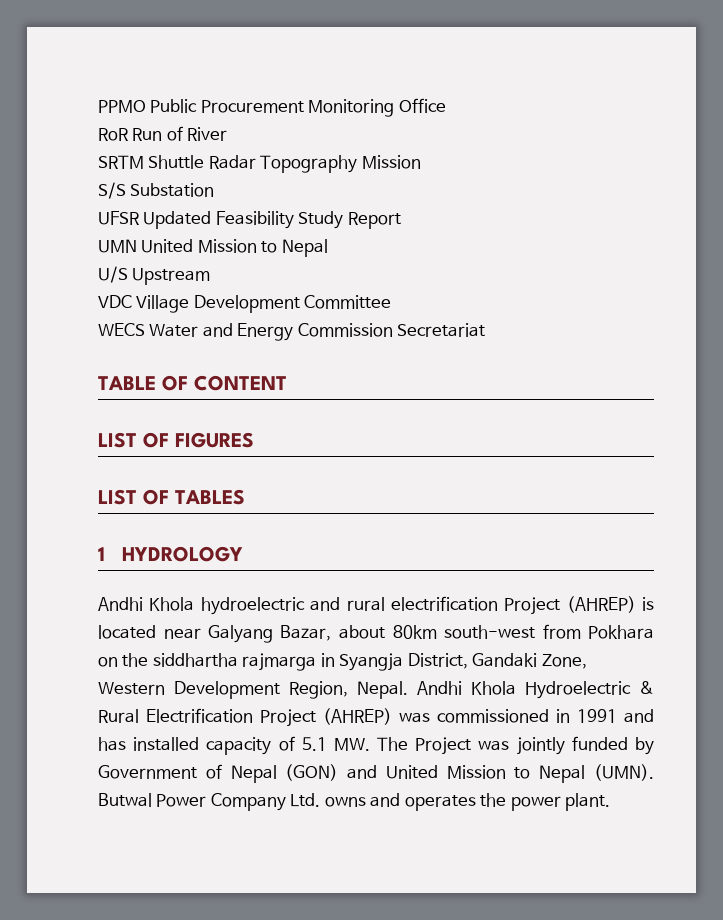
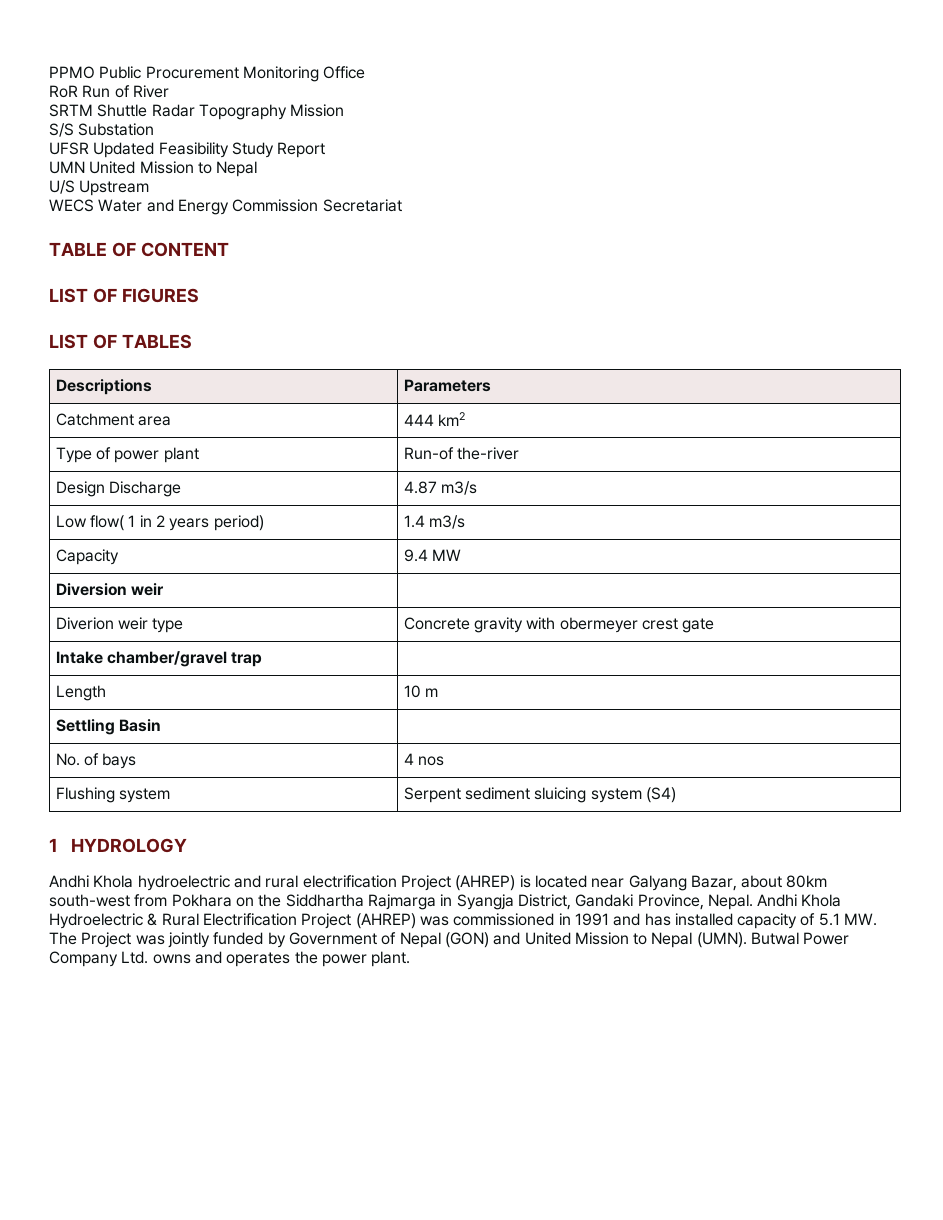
- VDC Village Development Committee
+ Descriptions | Parameters
+ Catchment area | 444 km2
+ Type of power plant | Run-of the-river
+ Design Discharge | 4.87 m3/s
+ Low flow( 1 in 2 years period) | 1.4 m3/s
+ Capacity | 9.4 MW
+ Diversion weir |
+ Diverion weir type | Concrete gravity with obermeyer crest gate
+ Intake chamber/gravel trap |
+ Length | 10 m
+ Settling Basin |
+ No. of bays | 4 nos
+ Flushing system | Serpent sediment sluicing system (S4)
- Andhi Khola hydroelectric and rural electrification Project (AHREP) is located near Galyang Bazar, about 80km south-west from Pokhara on the siddhartha rajmarga in Syangja District, Gandaki Zone, Western Development Region, Nepal.
+ Andhi Khola hydroelectric and rural electrification Project (AHREP) is located near Galyang Bazar, about 80km south-west from Pokhara on the Siddhartha Rajmarga in Syangja District, Gandaki Province, Nepal.

